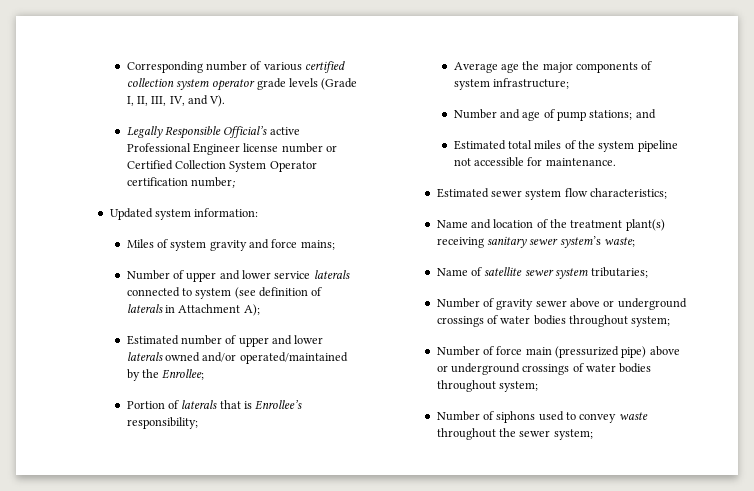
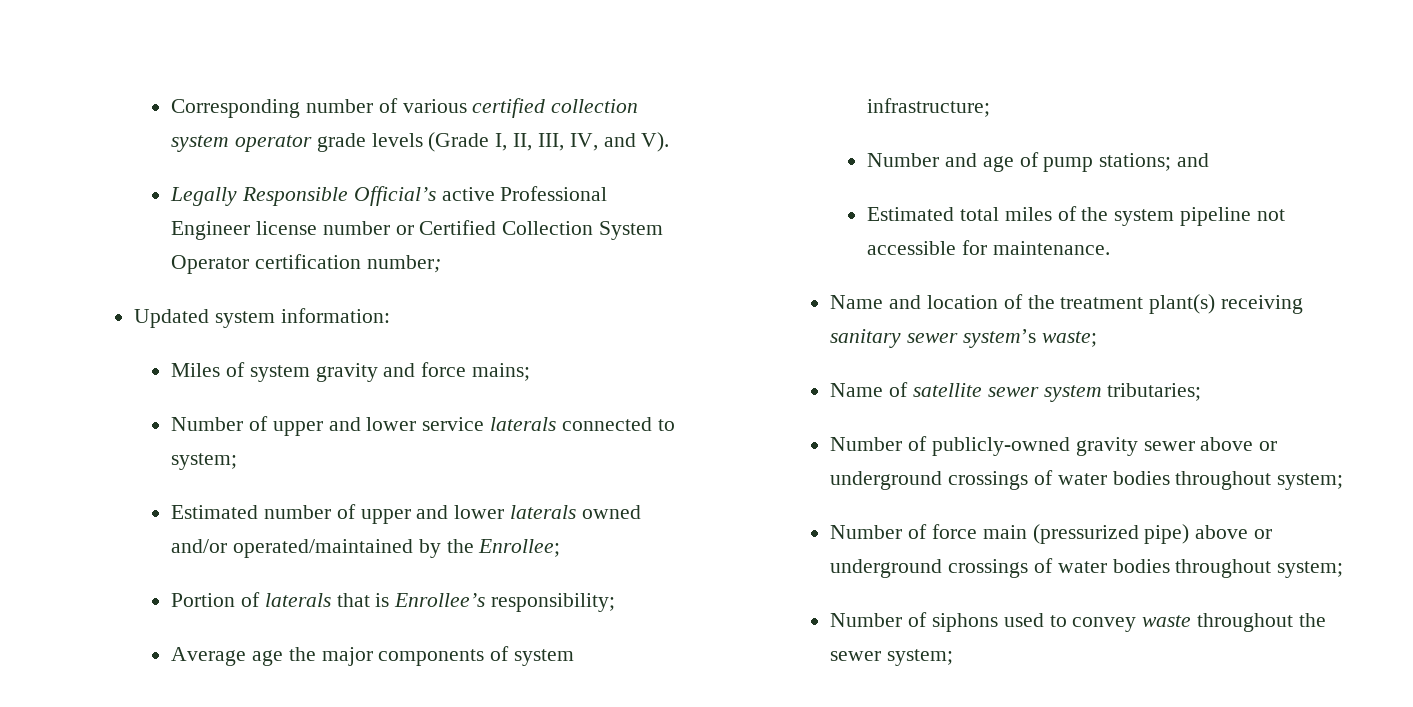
- Number of upper and lower service laterals connected to system (see definition of laterals in Attachment A);
+ Number of upper and lower service laterals connected to system;
- Estimated sewer system flow characteristics;
- Number of gravity sewer above or underground crossings of water bodies throughout system;
+ Number of publicly-owned gravity sewer above or underground crossings of water bodies throughout system;

